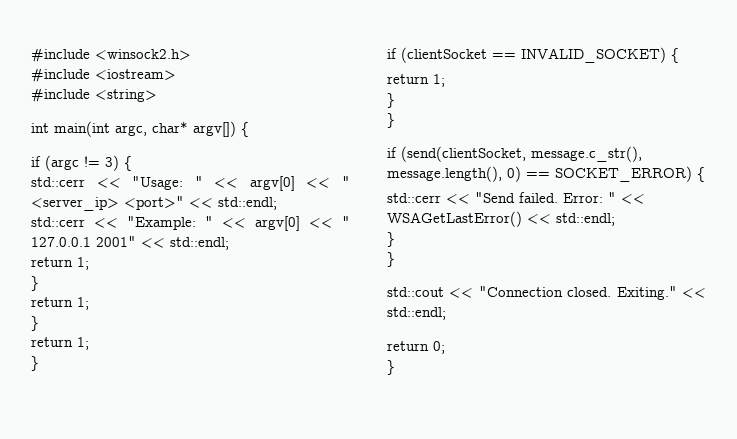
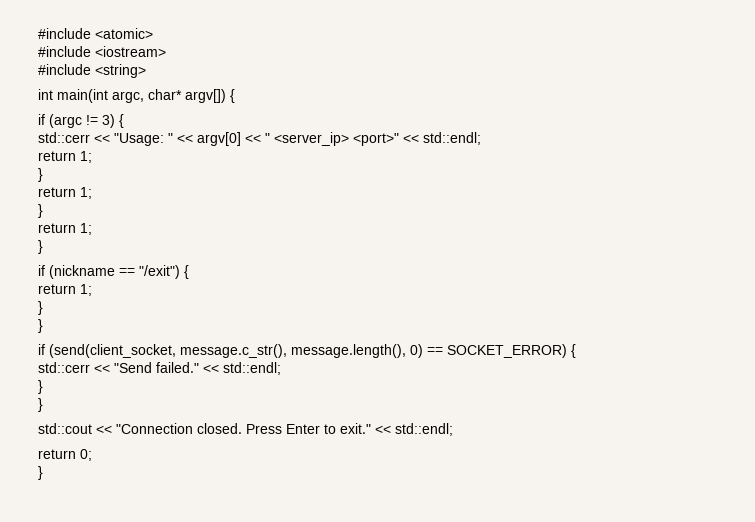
- #include <winsock2.h>
+ #include <atomic>
- std::cerr << "Example: " << argv[0] << " 127.0.0.1 2001" << std::endl;
- if (clientSocket == INVALID_SOCKET) {
+ if (nickname == "/exit") {
- if (send(clientSocket, message.c_str(), message.length(), 0) == SOCKET_ERROR) {
+ if (send(client_socket, message.c_str(), message.length(), 0) == SOCKET_ERROR) {
- std::cerr << "Send failed. Error: " << WSAGetLastError() << std::endl;
+ std::cerr << "Send failed." << std::endl;
- Exiting."
+ Press Enter to exit."

